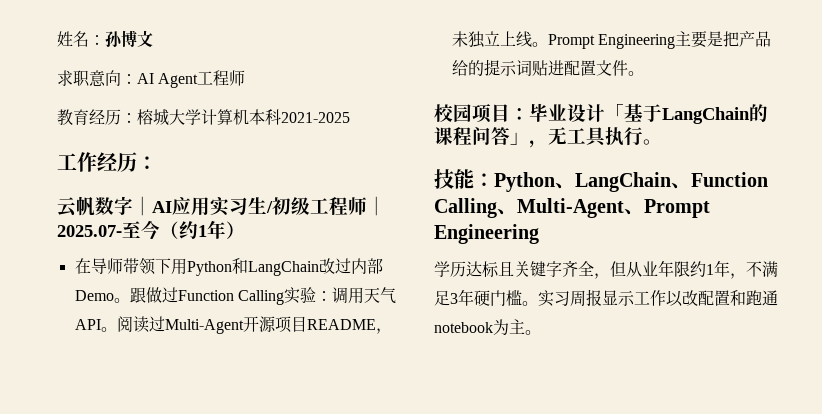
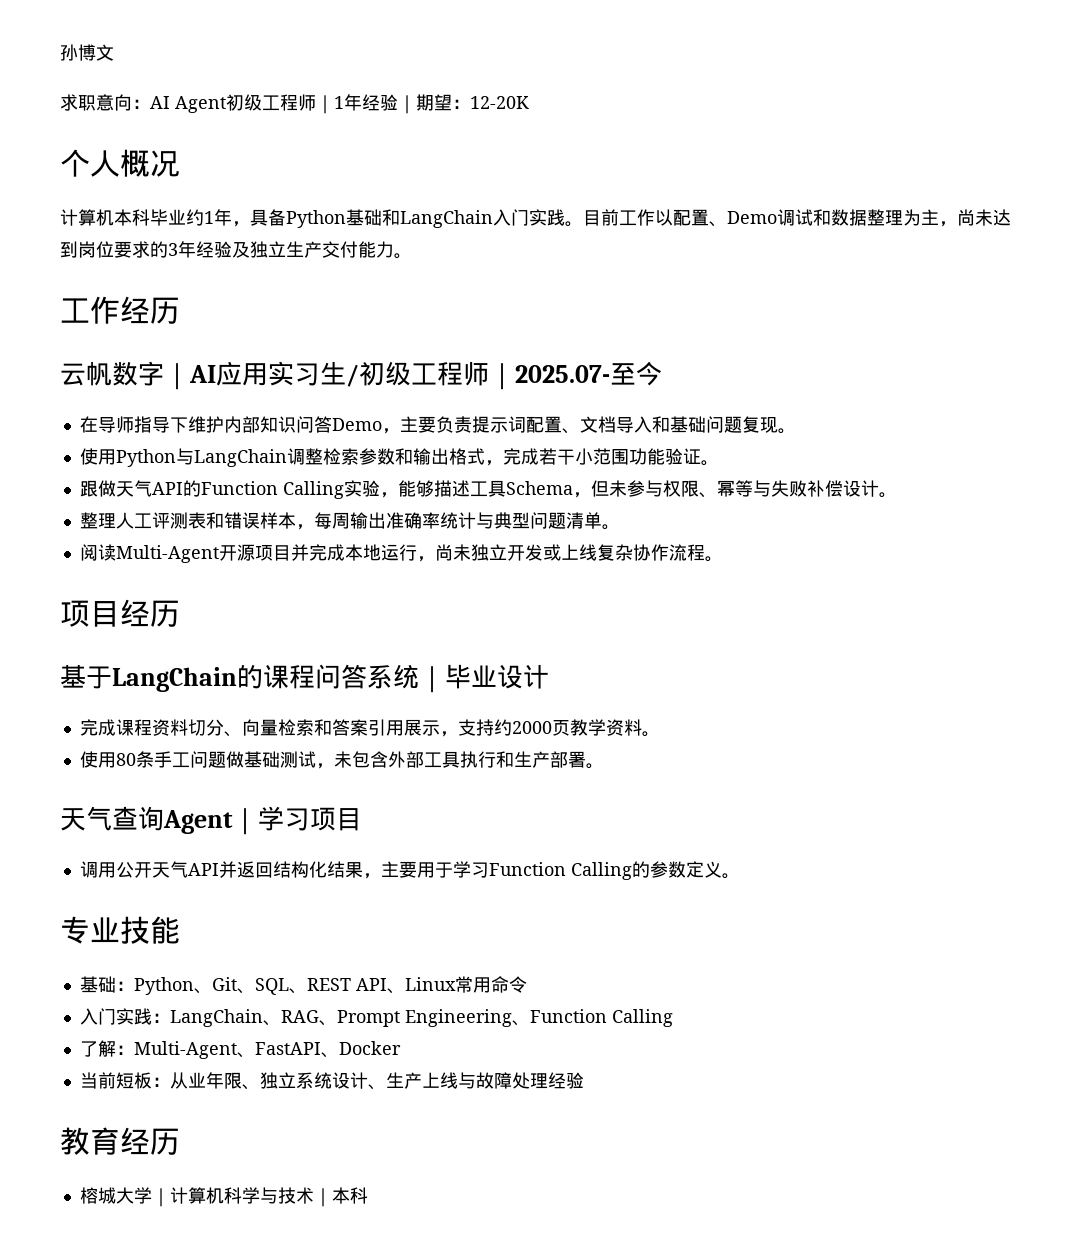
- 姓名：孙博文
+ 孙博文
- 求职意向：AI Agent工程师
- 教育经历：榕城大学计算机本科2021-2025
+ 求职意向：AI Agent初级工程师｜1年经验｜期望：12-20K
+ 个人概况
+ 计算机本科毕业约1年，具备Python基础和LangChain入门实践。目前工作以配置、Demo调试和数据整理为主，尚未达到岗位要求的3年经验及独立生产交付能力。
- 工作经历：
+ 工作经历
- 云帆数字｜AI应用实习生/初级工程师｜2025.07-至今（约1年）
+ 云帆数字｜AI应用实习生/初级工程师｜2025.07-至今
- 在导师带领下用Python和LangChain改过内部Demo。跟做过Function Calling实验：调用天气API。阅读过Multi-Agent开源项目README，未独立上线。Prompt Engineering主要是把产品给的提示词贴进配置文件。
- 校园项目：毕业设计「基于LangChain的课程问答」，无工具执行。
- 技能：Python、LangChain、Function Calling、Multi-Agent、Prompt Engineering
- 学历达标且关键字齐全，但从业年限约1年，不满足3年硬门槛。实习周报显示工作以改配置和跑通notebook为主。
+ 在导师指导下维护内部知识问答Demo，主要负责提示词配置、文档导入和基础问题复现。
+ 使用Python与LangChain调整检索参数和输出格式，完成若干小范围功能验证。
+ 跟做天气API的Function Calling实验，能够描述工具Schema，但未参与权限、幂等与失败补偿设计。
+ 整理人工评测表和错误样本，每周输出准确率统计与典型问题清单。
+ 阅读Multi-Agent开源项目并完成本地运行，尚未独立开发或上线复杂协作流程。
+ 项目经历
+ 基于LangChain的课程问答系统｜毕业设计
+ 完成课程资料切分、向量检索和答案引用展示，支持约2000页教学资料。
+ 使用80条手工问题做基础测试，未包含外部工具执行和生产部署。
+ 天气查询Agent｜学习项目
+ 调用公开天气API并返回结构化结果，主要用于学习Function Calling的参数定义。
+ 专业技能
+ 基础：Python、Git、SQL、REST API、Linux常用命令
+ 入门实践：LangChain、RAG、Prompt Engineering、Function Calling
+ 了解：Multi-Agent、FastAPI、Docker
+ 当前短板：从业年限、独立系统设计、生产上线与故障处理经验
+ 教育经历
+ 榕城大学｜计算机科学与技术｜本科

